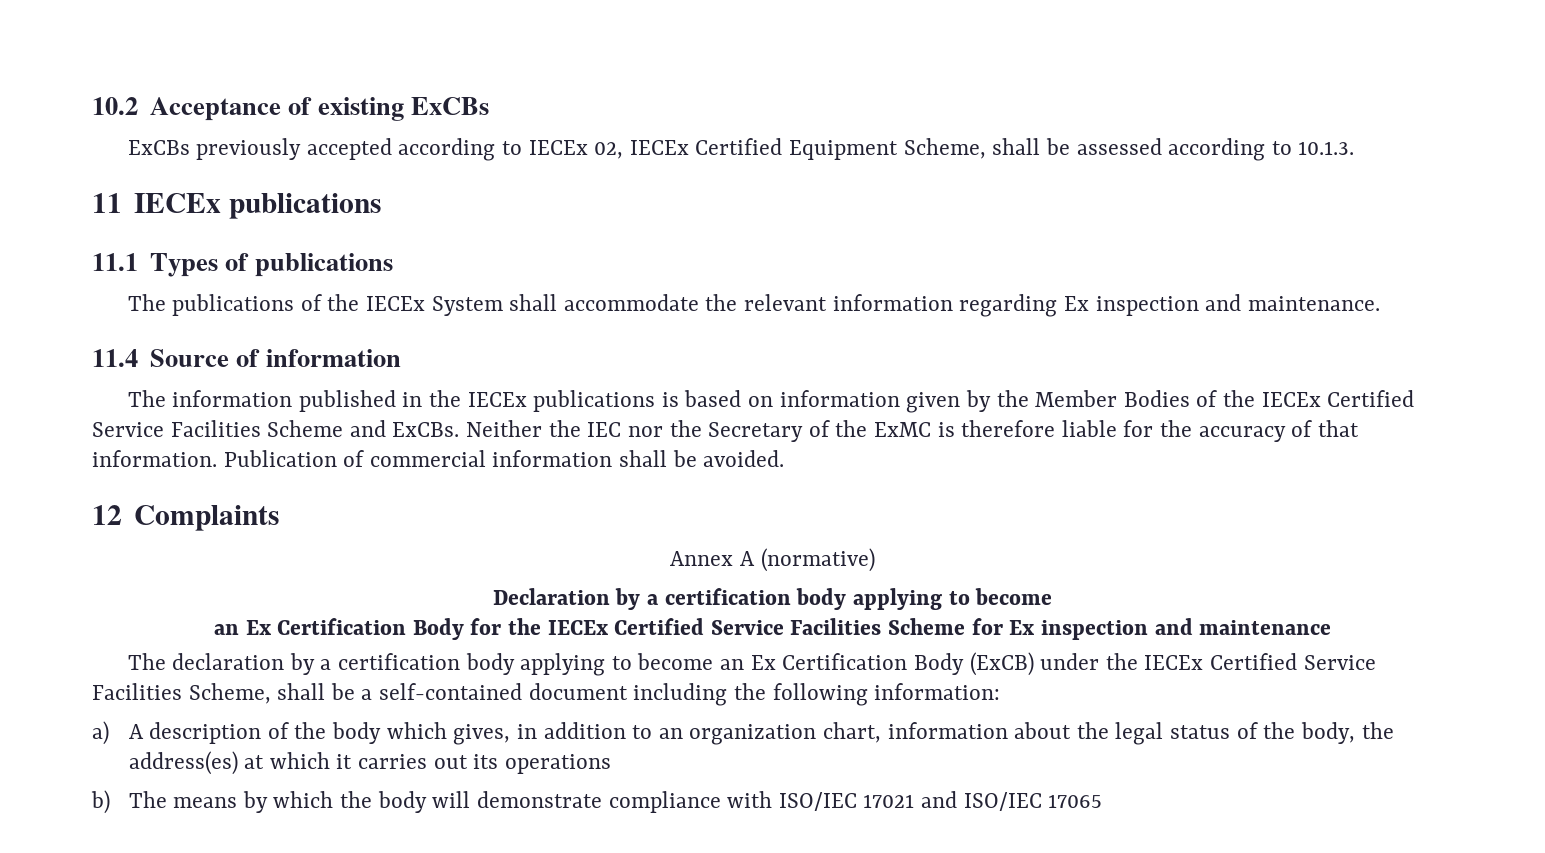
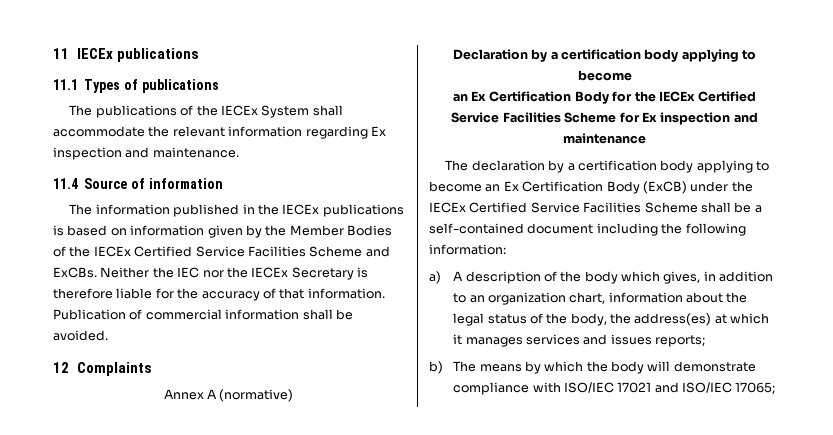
- 10.2 Acceptance of existing ExCBs
- ExCBs previously accepted according to IECEx 02, IECEx Certified Equipment Scheme, shall be assessed according to 10.1.3.
- Neither the IEC nor the Secretary of the ExMC is therefore liable for the accuracy of that information.
+ Neither the IEC nor the IECEx Secretary is therefore liable for the accuracy of that information.
- The declaration by a certification body applying to become an Ex Certification Body (ExCB) under the IECEx Certified Service Facilities Scheme, shall be a self-contained document including the following information:
+ The declaration by a certification body applying to become an Ex Certification Body (ExCB) under the IECEx Certified Service Facilities Scheme shall be a self-contained document including the following information:
- a) A description of the body which gives, in addition to an organization chart, information about the legal status of the body, the address(es) at which it carries out its operations
+ a) A description of the body which gives, in addition to an organization chart, information about the legal status of the body, the address(es) at which it manages services and issues reports;
- b) The means by which the body will demonstrate compliance with ISO/IEC 17021 and ISO/IEC 17065
+ b) The means by which the body will demonstrate compliance with ISO/IEC 17021 and ISO/IEC 17065;

